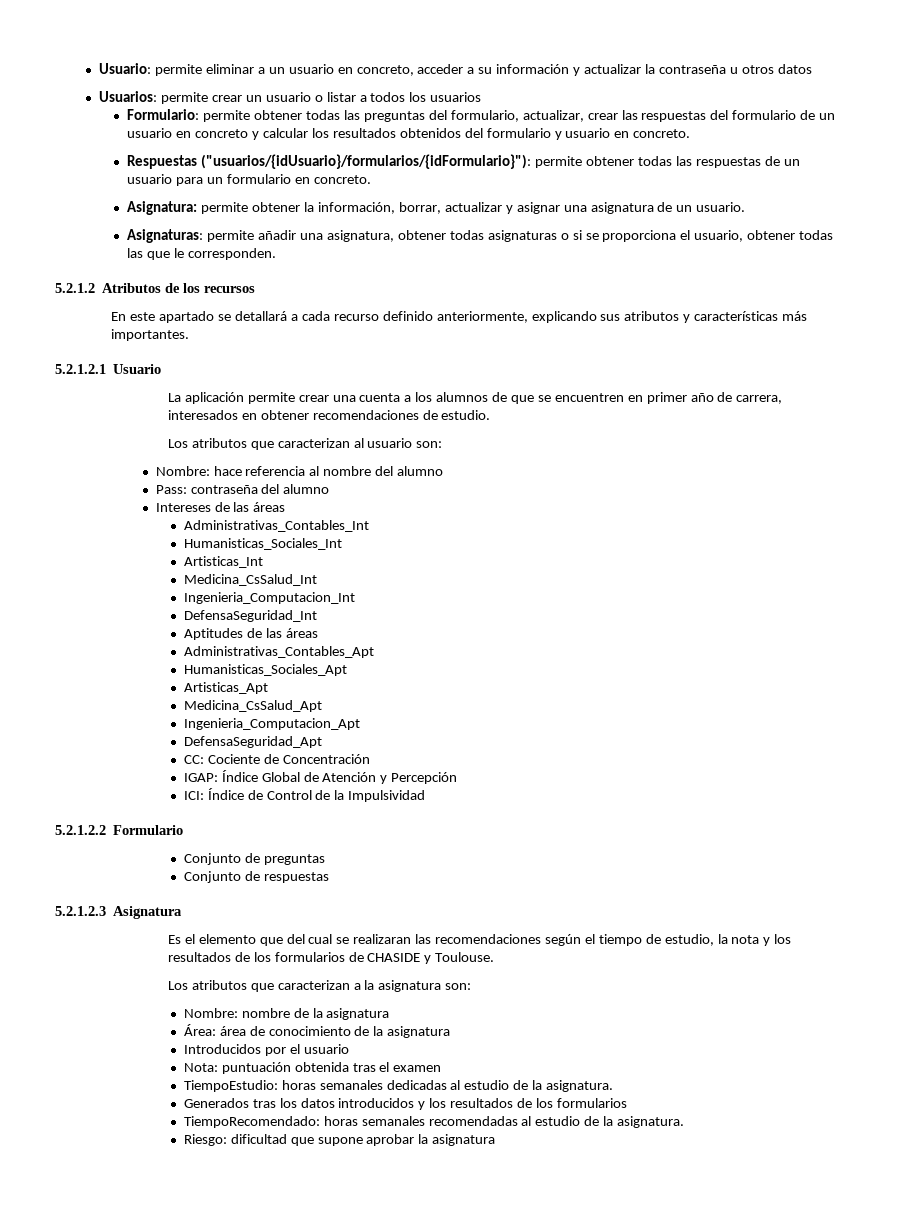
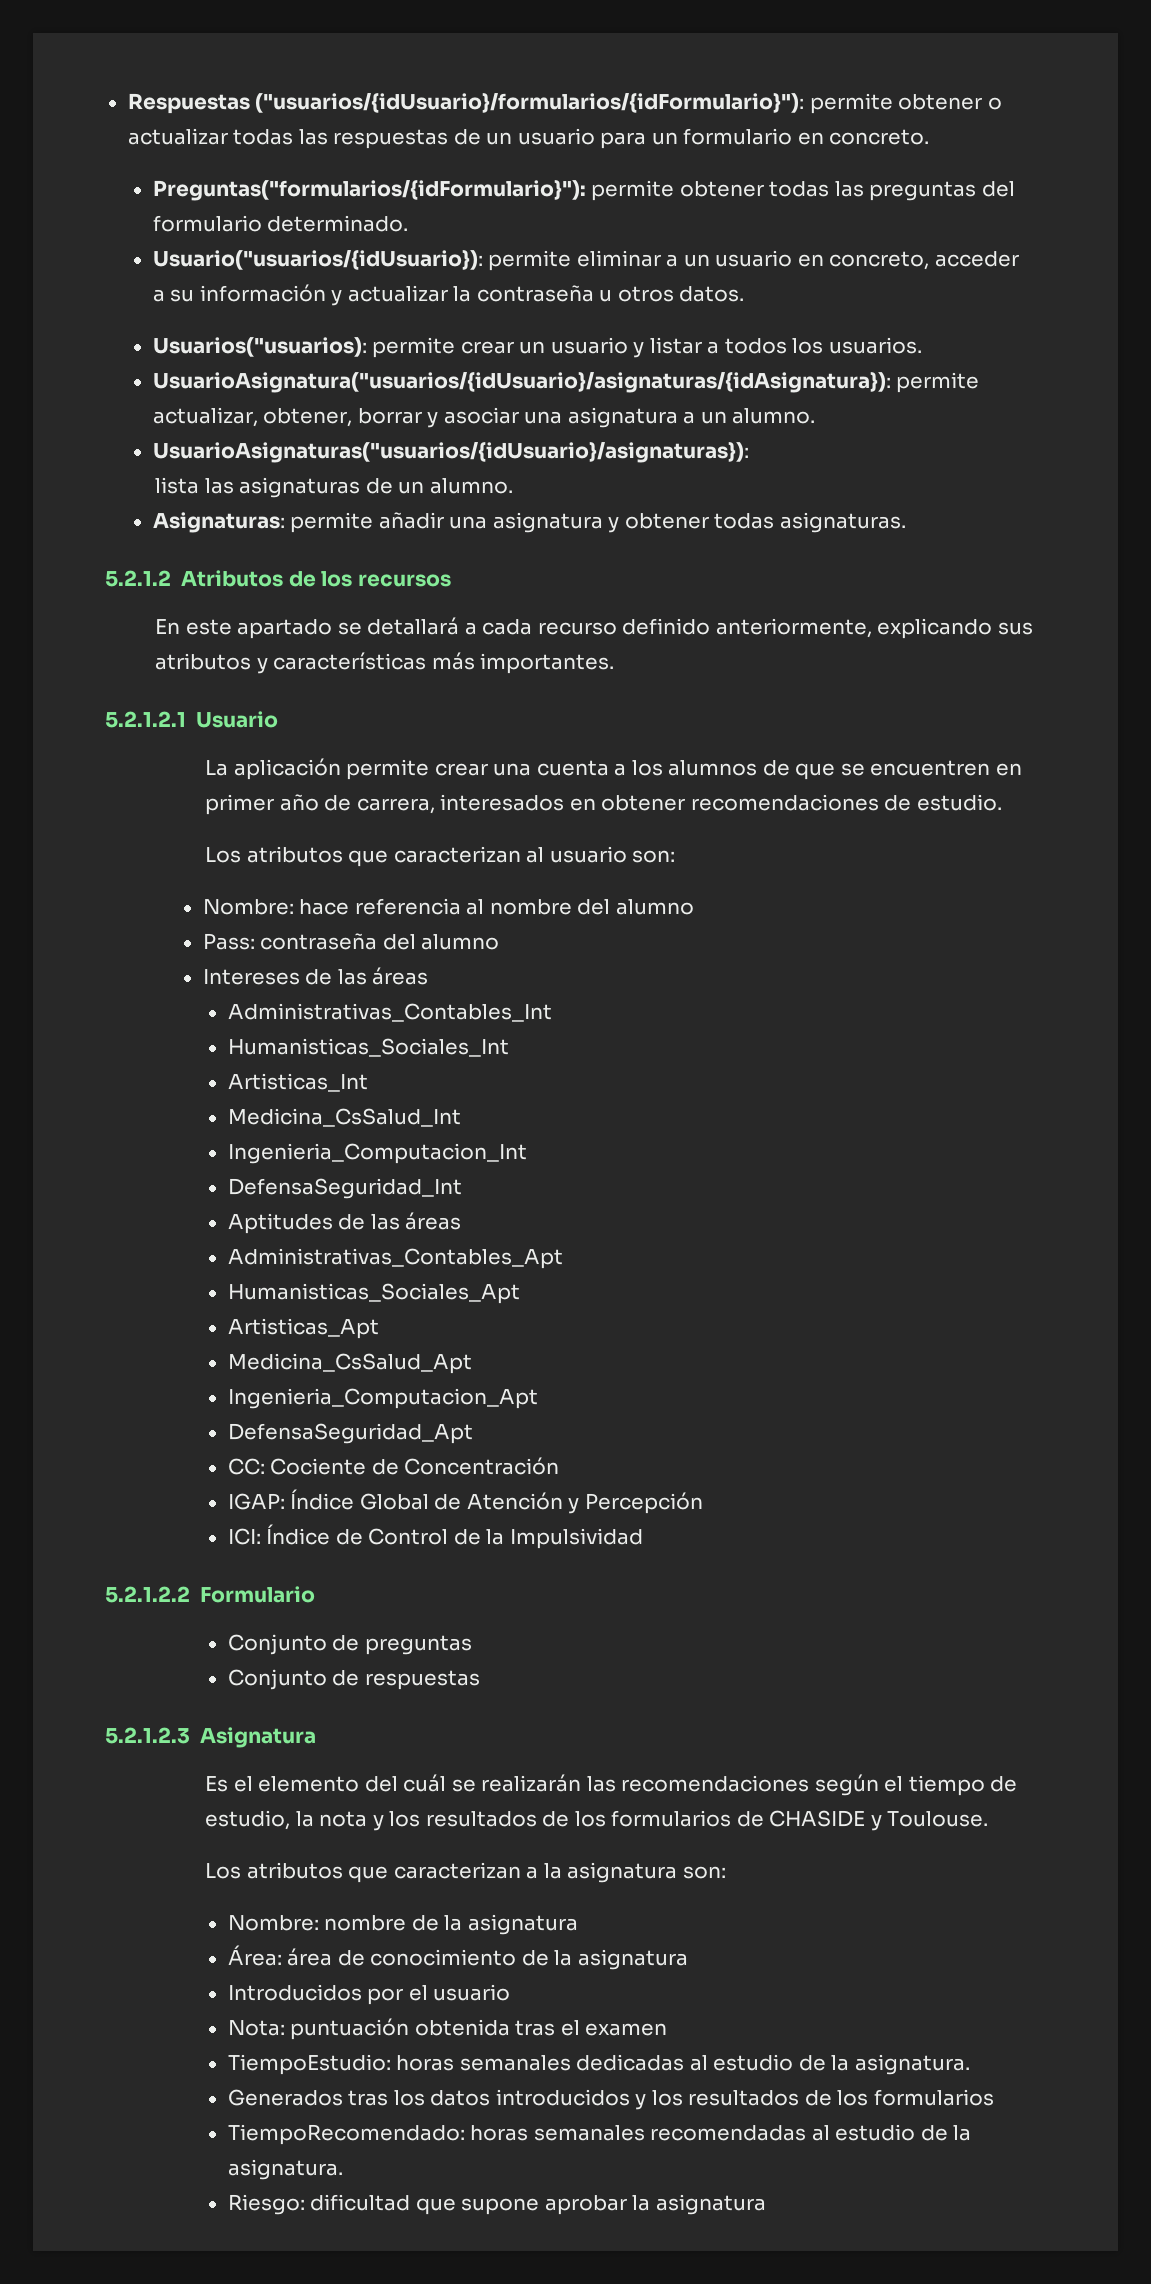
- Usuario: permite eliminar a un usuario en concreto, acceder a su información y actualizar la contraseña u otros datos
- Usuarios: permite crear un usuario o listar a todos los usuarios
- Formulario: permite obtener todas las preguntas del formulario, actualizar, crear las respuestas del formulario de un usuario en concreto y calcular los resultados obtenidos del formulario y usuario en concreto.
- Respuestas ("usuarios/{idUsuario}/formularios/{idFormulario}"): permite obtener todas las respuestas de un usuario para un formulario en concreto.
- Asignatura: permite obtener la información, borrar, actualizar y asignar una asignatura de un usuario.
- Asignaturas: permite añadir una asignatura, obtener todas asignaturas o si se proporciona el usuario, obtener todas las que le corresponden.
+ Respuestas ("usuarios/{idUsuario}/formularios/{idFormulario}"): permite obtener o actualizar todas las respuestas de un usuario para un formulario en concreto.
+ Preguntas("formularios/{idFormulario}"): permite obtener todas las preguntas del formulario determinado.
+ Usuario("usuarios/{idUsuario}): permite eliminar a un usuario en concreto, acceder a su información y actualizar la contraseña u otros datos.
+ Usuarios("usuarios): permite crear un usuario y listar a todos los usuarios.
+ UsuarioAsignatura("usuarios/{idUsuario}/asignaturas/{idAsignatura}): permite actualizar, obtener, borrar y asociar una asignatura a un alumno.
+ UsuarioAsignaturas("usuarios/{idUsuario}/asignaturas}):
+ lista las asignaturas de un alumno.
+ Asignaturas: permite añadir una asignatura y obtener todas asignaturas.
- Es el elemento que del cual se realizaran las recomendaciones según el tiempo de estudio, la nota y los resultados de los formularios de CHASIDE y Toulouse.
+ Es el elemento del cuál se realizarán las recomendaciones según el tiempo de estudio, la nota y los resultados de los formularios de CHASIDE y Toulouse.

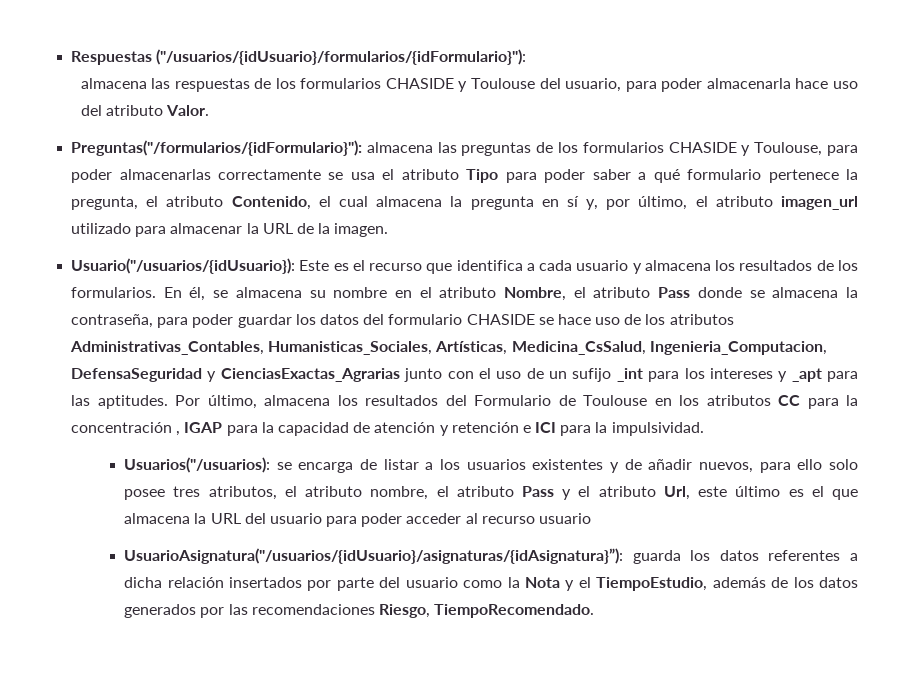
- Respuestas ("usuarios/{idUsuario}/formularios/{idFormulario}"): permite obtener o actualizar todas las respuestas de un usuario para un formulario en concreto.
- Preguntas("formularios/{idFormulario}"): permite obtener todas las preguntas del formulario determinado.
- Usuario("usuarios/{idUsuario}): permite eliminar a un usuario en concreto, acceder a su información y actualizar la contraseña u otros datos.
- Usuarios("usuarios): permite crear un usuario y listar a todos los usuarios.
- UsuarioAsignatura("usuarios/{idUsuario}/asignaturas/{idAsignatura}): permite actualizar, obtener, borrar y asociar una asignatura a un alumno.
- UsuarioAsignaturas("usuarios/{idUsuario}/asignaturas}):
- lista las asignaturas de un alumno.
- Asignaturas: permite añadir una asignatura y obtener todas asignaturas.
- 5.2.1.2 Atributos de los recursos
- En este apartado se detallará a cada recurso definido anteriormente, explicando sus atributos y características más importantes.
- 5.2.1.2.1 Usuario
- La aplicación permite crear una cuenta a los alumnos de que se encuentren en primer año de carrera, interesados en obtener recomendaciones de estudio.
- Los atributos que caracterizan al usuario son:
- Nombre: hace referencia al nombre del alumno
- Pass: contraseña del alumno
- Intereses de las áreas
- Administrativas_Contables_Int
- Humanisticas_Sociales_Int
- Artisticas_Int
- Medicina_CsSalud_Int
- Ingenieria_Computacion_Int
- DefensaSeguridad_Int
- Aptitudes de las áreas
- Administrativas_Contables_Apt
- Humanisticas_Sociales_Apt
- Artisticas_Apt
- Medicina_CsSalud_Apt
- Ingenieria_Computacion_Apt
- DefensaSeguridad_Apt
- CC: Cociente de Concentración
- IGAP: Índice Global de Atención y Percepción
- ICI: Índice de Control de la Impulsividad
- 5.2.1.2.2 Formulario
- Conjunto de preguntas
- Conjunto de respuestas
- 5.2.1.2.3 Asignatura
- Es el elemento del cuál se realizarán las recomendaciones según el tiempo de estudio, la nota y los resultados de los formularios de CHASIDE y Toulouse.
- Los atributos que caracterizan a la asignatura son:
- Nombre: nombre de la asignatura
- Área: área de conocimiento de la asignatura
- Introducidos por el usuario
- Nota: puntuación obtenida tras el examen
- TiempoEstudio: horas semanales dedicadas al estudio de la asignatura.
- Generados tras los datos introducidos y los resultados de los formularios
- TiempoRecomendado: horas semanales recomendadas al estudio de la asignatura.
- Riesgo: dificultad que supone aprobar la asignatura
+ Respuestas ("/usuarios/{idUsuario}/formularios/{idFormulario}"):
+ almacena las respuestas de los formularios CHASIDE y Toulouse del usuario, para poder almacenarla hace uso del atributo Valor.
+ Preguntas("/formularios/{idFormulario}"): almacena las preguntas de los formularios CHASIDE y Toulouse, para poder almacenarlas correctamente se usa el atributo Tipo para poder saber a qué formulario pertenece la pregunta, el atributo Contenido, el cual almacena la pregunta en sí y, por último, el atributo imagen_url utilizado para almacenar la URL de la imagen.
+ Usuario("/usuarios/{idUsuario}): Este es el recurso que identifica a cada usuario y almacena los resultados de los formularios. En él, se almacena su nombre en el atributo Nombre, el atributo Pass donde se almacena la contraseña, para poder guardar los datos del formulario CHASIDE se hace uso de los atributos Administrativas_Contables, Humanisticas_Sociales, Artísticas, Medicina_CsSalud, Ingenieria_Computacion, DefensaSeguridad y CienciasExactas_Agrarias junto con el uso de un sufijo _int para los intereses y _apt para las aptitudes. Por último, almacena los resultados del Formulario de Toulouse en los atributos CC para la concentración , IGAP para la capacidad de atención y retención e ICI para la impulsividad.
+ Usuarios("/usuarios): se encarga de listar a los usuarios existentes y de añadir nuevos, para ello solo posee tres atributos, el atributo nombre, el atributo Pass y el atributo Url, este último es el que almacena la URL del usuario para poder acceder al recurso usuario
+ UsuarioAsignatura("/usuarios/{idUsuario}/asignaturas/{idAsignatura}”): guarda los datos referentes a dicha relación insertados por parte del usuario como la Nota y el TiempoEstudio, además de los datos generados por las recomendaciones Riesgo, TiempoRecomendado.

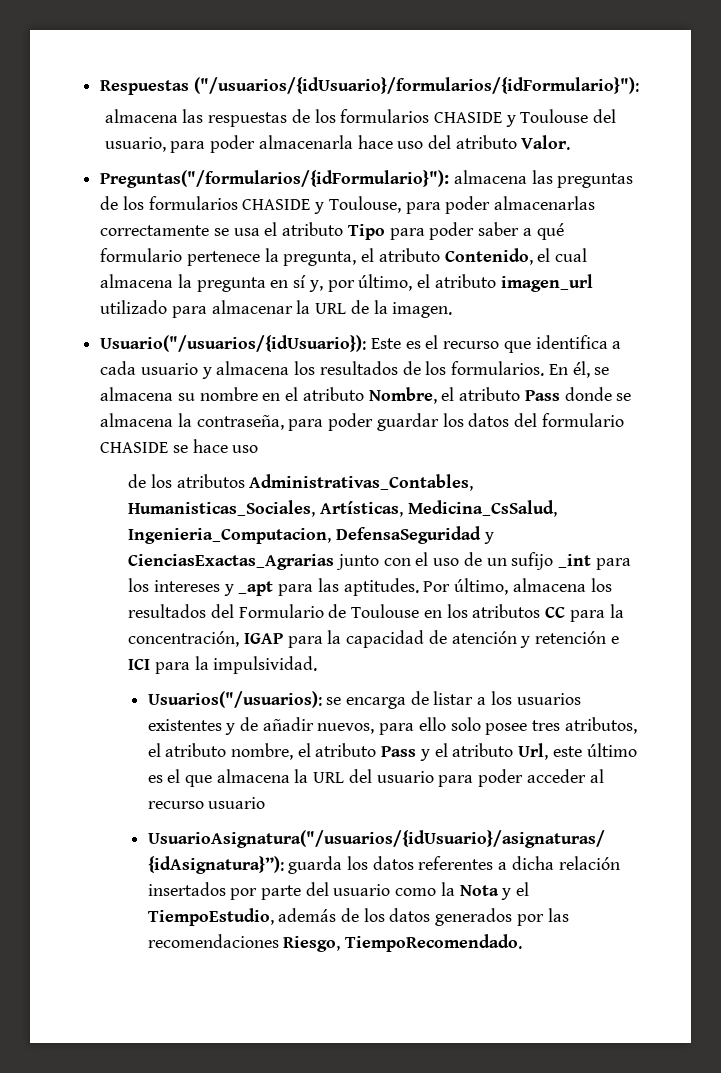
- En él, se almacena su nombre en el atributo Nombre, el atributo Pass donde se almacena la contraseña, para poder guardar los datos del formulario CHASIDE se hace uso de los atributos Administrativas_Contables, Humanisticas_Sociales, Artísticas, Medicina_CsSalud, Ingenieria_Computacion, DefensaSeguridad y CienciasExactas_Agrarias junto con el uso de un sufijo _int para los intereses y _apt para las aptitudes.
+ En él, se almacena su nombre en el atributo Nombre, el atributo Pass donde se almacena la contraseña, para poder guardar los datos del formulario CHASIDE se hace uso
+ de los atributos Administrativas_Contables, Humanisticas_Sociales, Artísticas, Medicina_CsSalud, Ingenieria_Computacion, DefensaSeguridad y CienciasExactas_Agrarias junto con el uso de un sufijo _int para los intereses y _apt para las aptitudes.
- Por último, almacena los resultados del Formulario de Toulouse en los atributos CC para la concentración , IGAP para la capacidad de atención y retención e ICI para la impulsividad.
+ Por último, almacena los resultados del Formulario de Toulouse en los atributos CC para la concentración, IGAP para la capacidad de atención y retención e ICI para la impulsividad.

